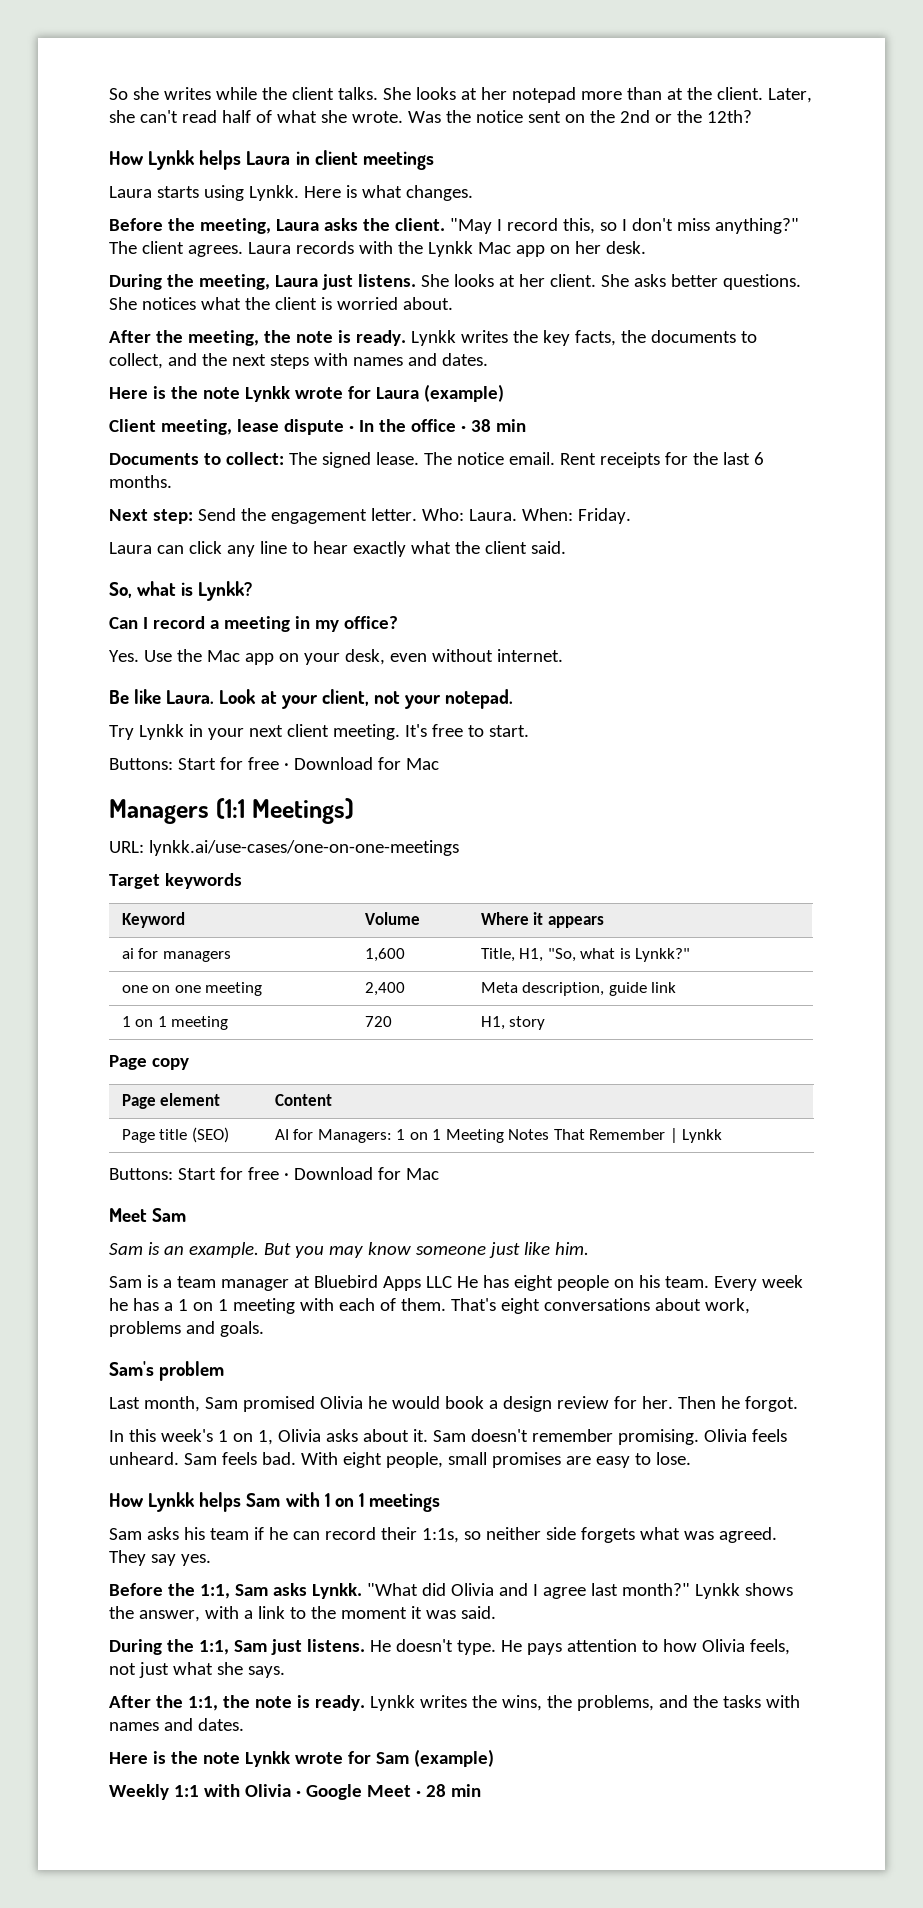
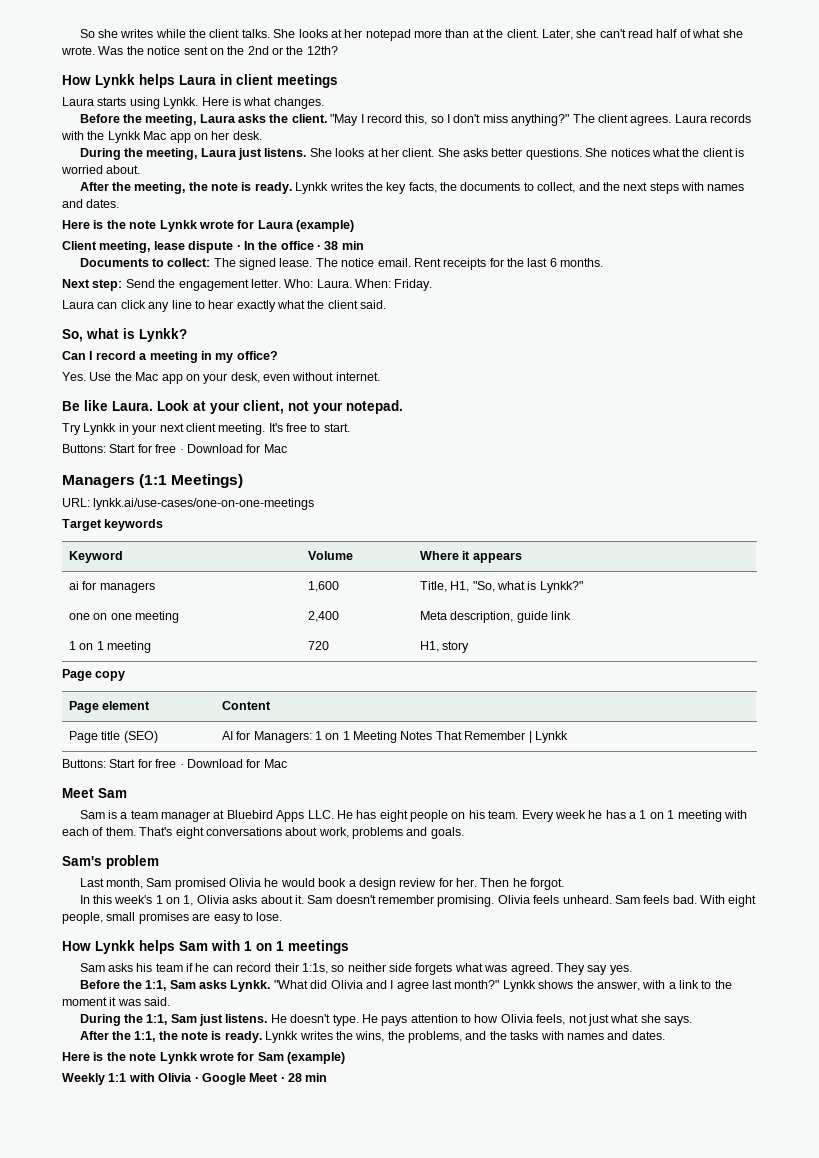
- Sam is an example. But you may know someone just like him.
- Sam is a team manager at Bluebird Apps LLC He has eight people on his team.
+ Sam is a team manager at Bluebird Apps LLC. He has eight people on his team.

